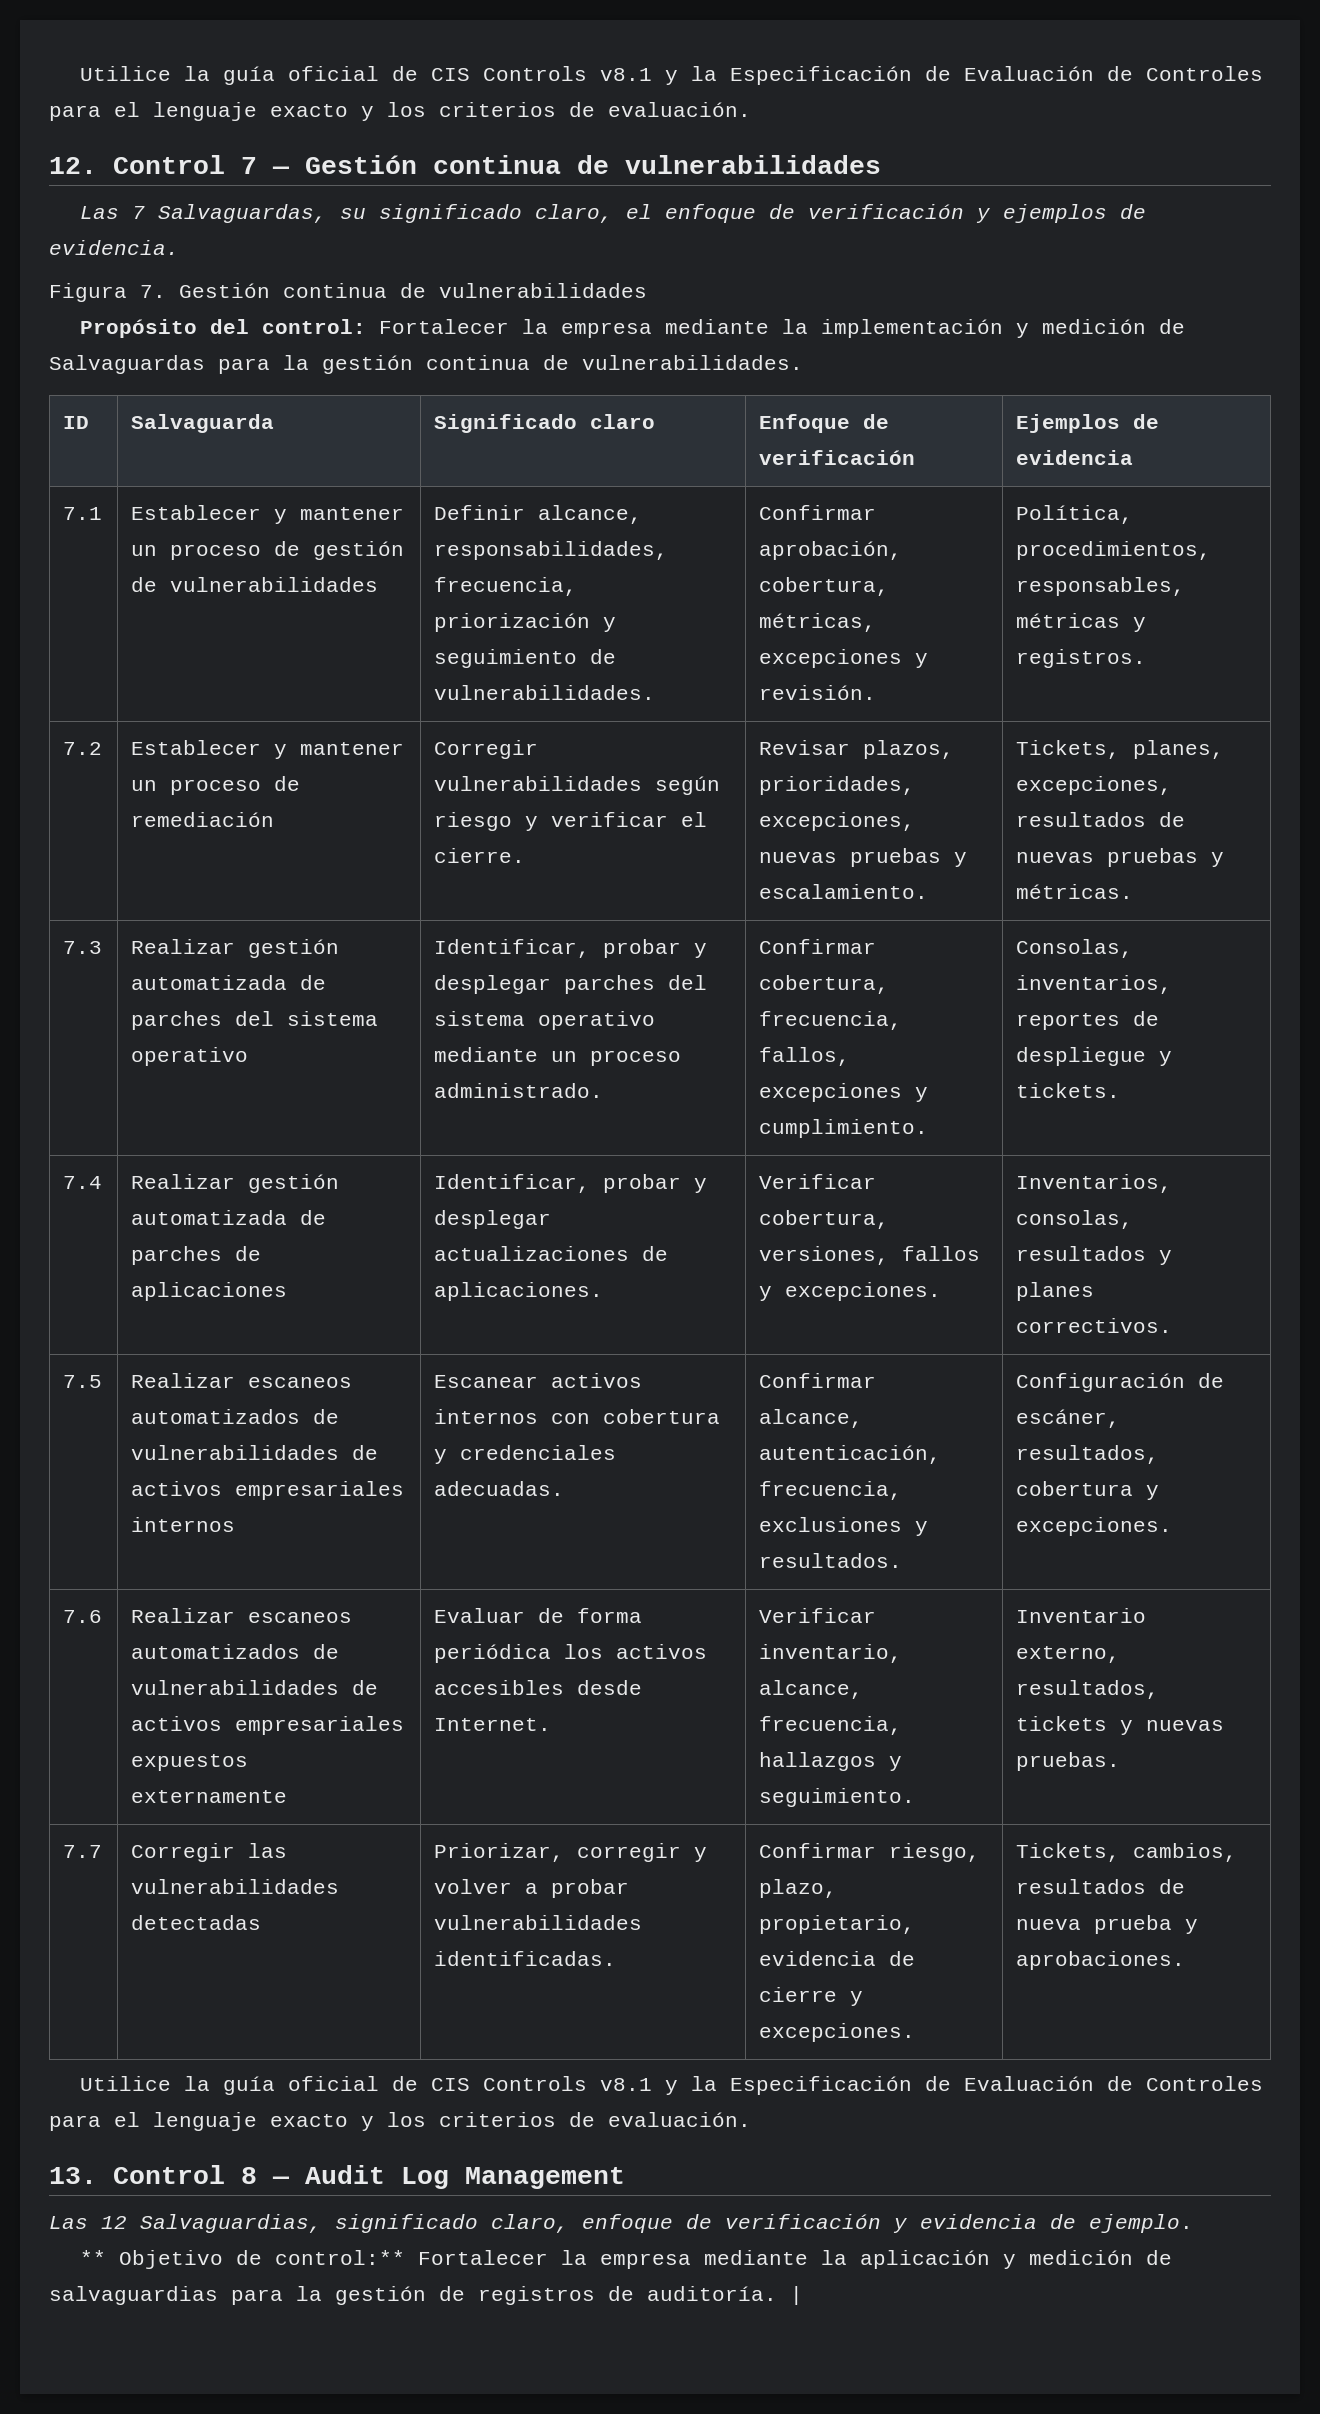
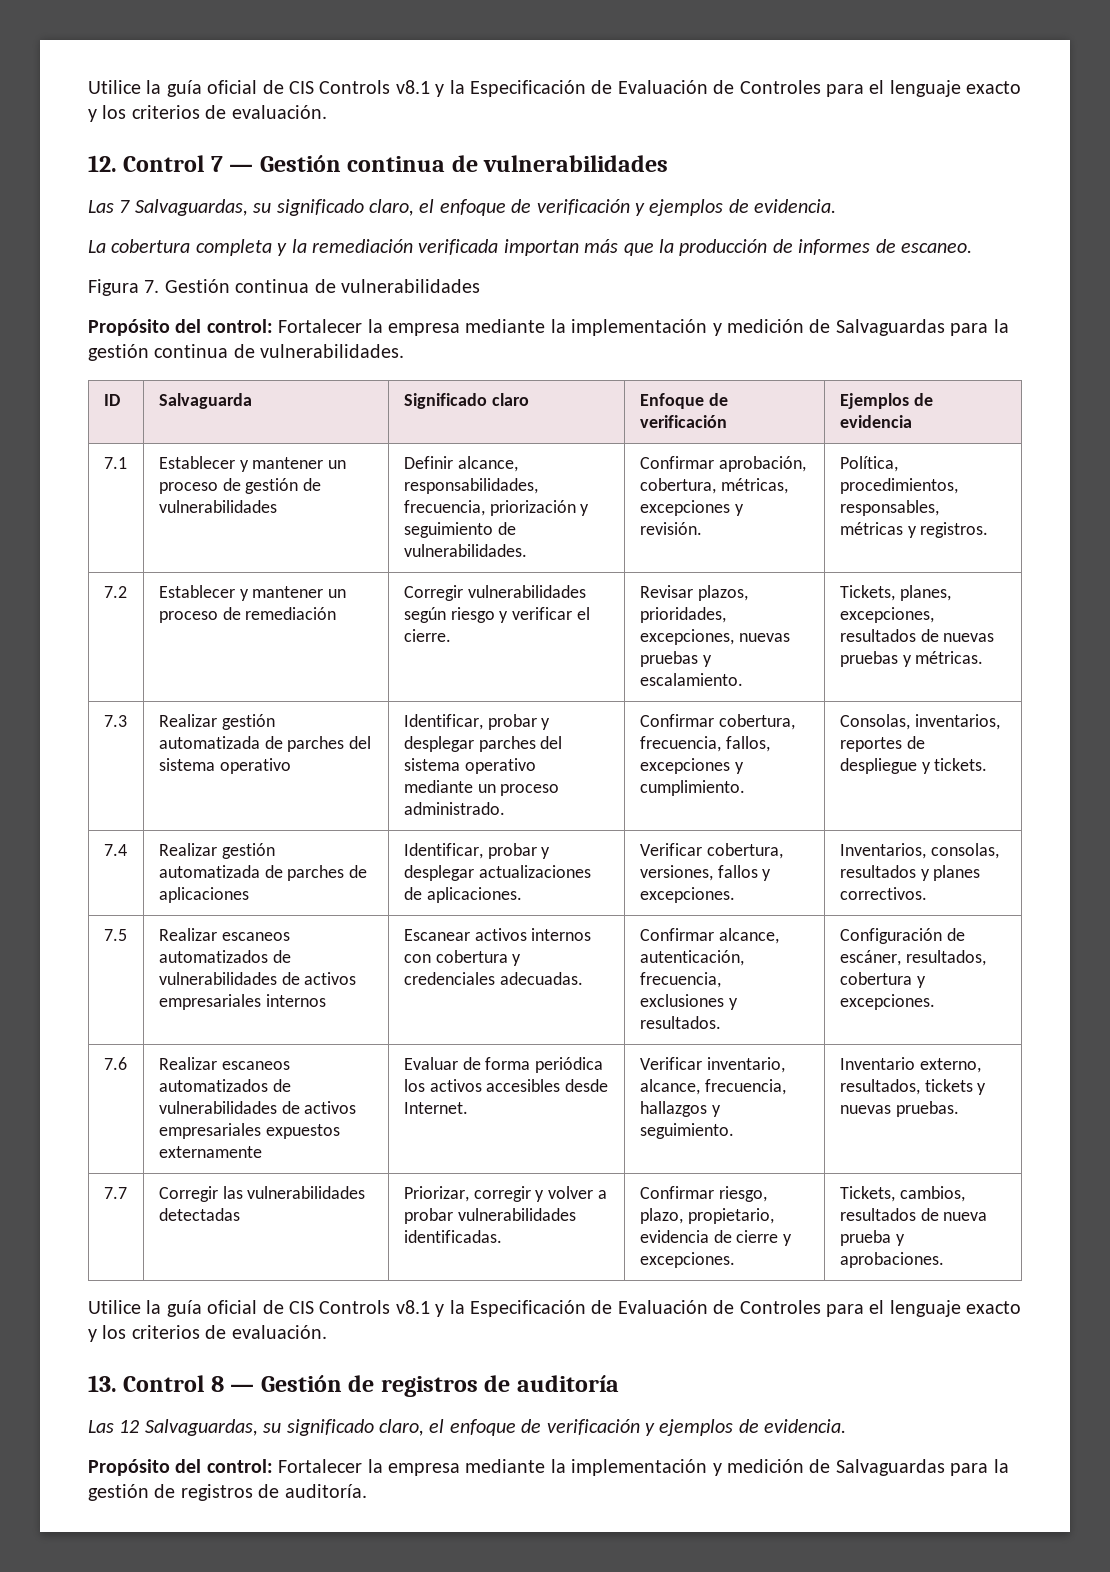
+ La cobertura completa y la remediación verificada importan más que la producción de informes de escaneo.
- 13. Control 8 — Audit Log Management
+ 13. Control 8 — Gestión de registros de auditoría
- Las 12 Salvaguardias, significado claro, enfoque de verificación y evidencia de ejemplo.
- ** Objetivo de control:** Fortalecer la empresa mediante la aplicación y medición de salvaguardias para la gestión de registros de auditoría. |
+ Las 12 Salvaguardas, su significado claro, el enfoque de verificación y ejemplos de evidencia.
+ Propósito del control: Fortalecer la empresa mediante la implementación y medición de Salvaguardas para la gestión de registros de auditoría.

